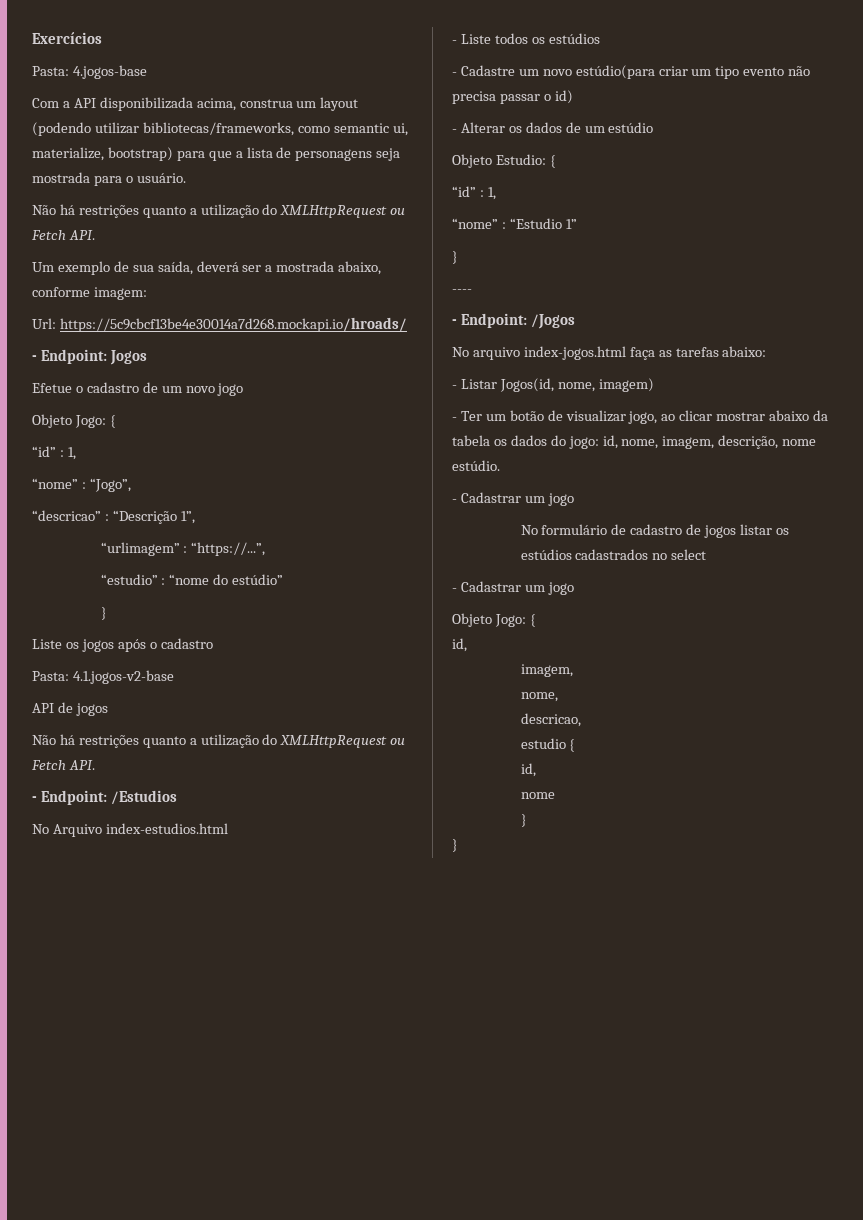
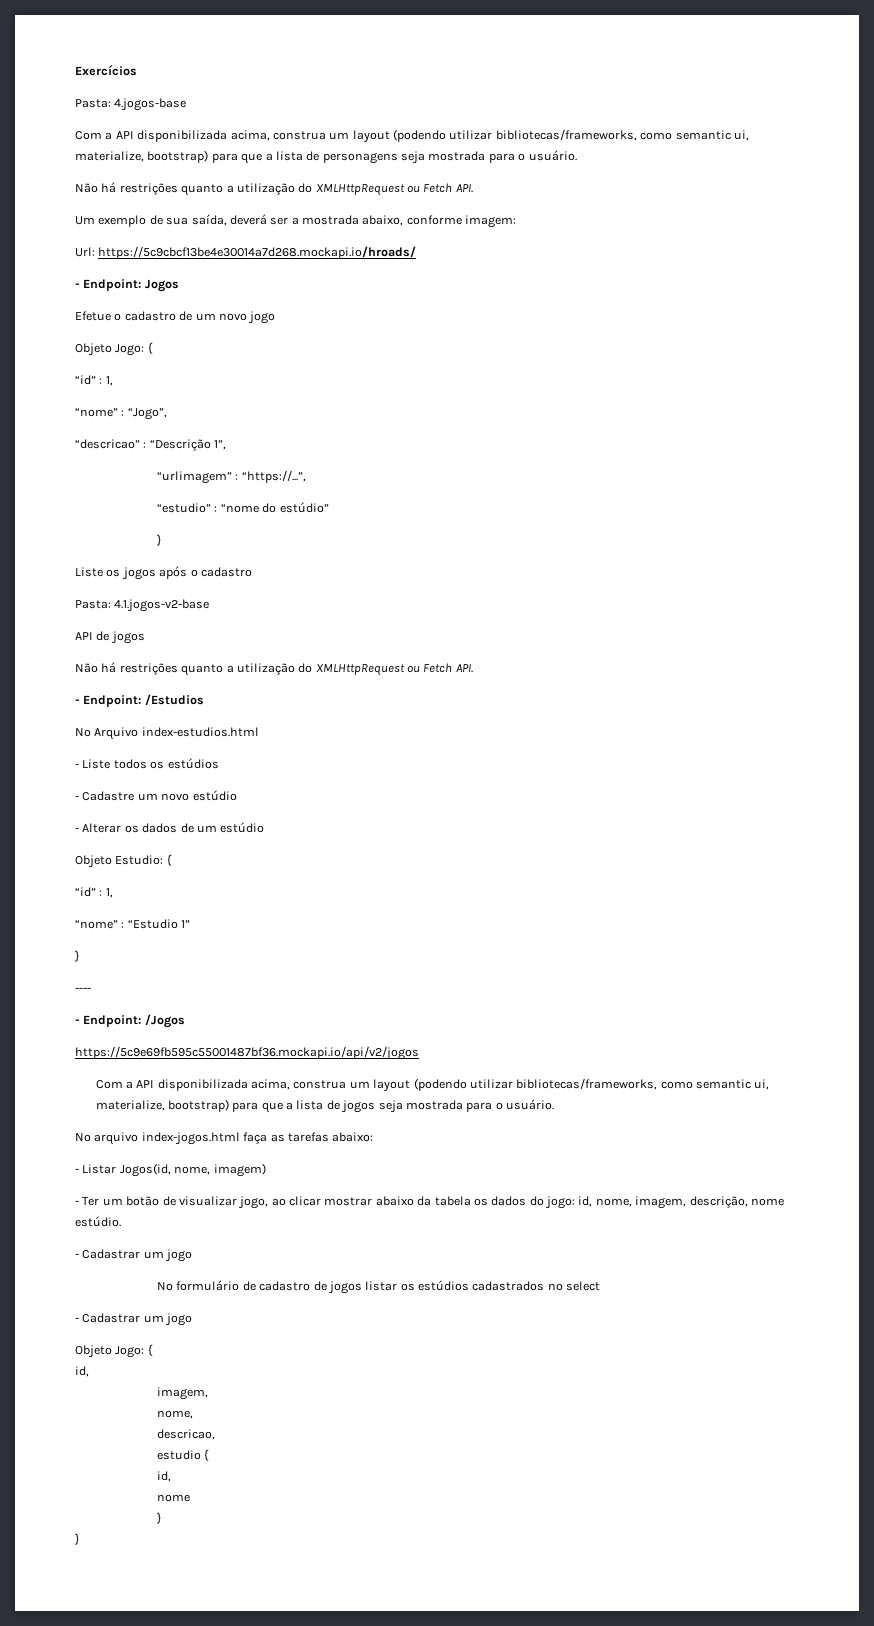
- - Cadastre um novo estúdio(para criar um tipo evento não precisa passar o id)
+ - Cadastre um novo estúdio
+ https://5c9e69fb595c55001487bf36.mockapi.io/api/v2/jogos
+ Com a API disponibilizada acima, construa um layout (podendo utilizar bibliotecas/frameworks, como semantic ui, materialize, bootstrap) para que a lista de jogos seja mostrada para o usuário.

